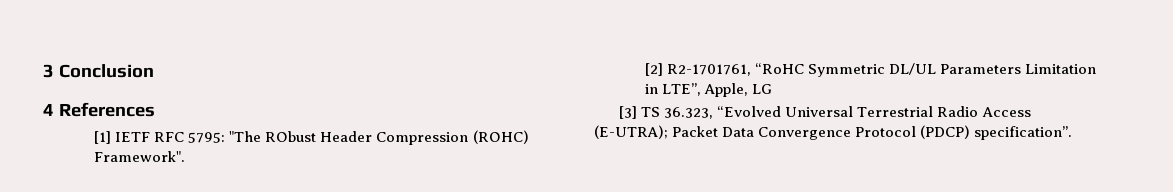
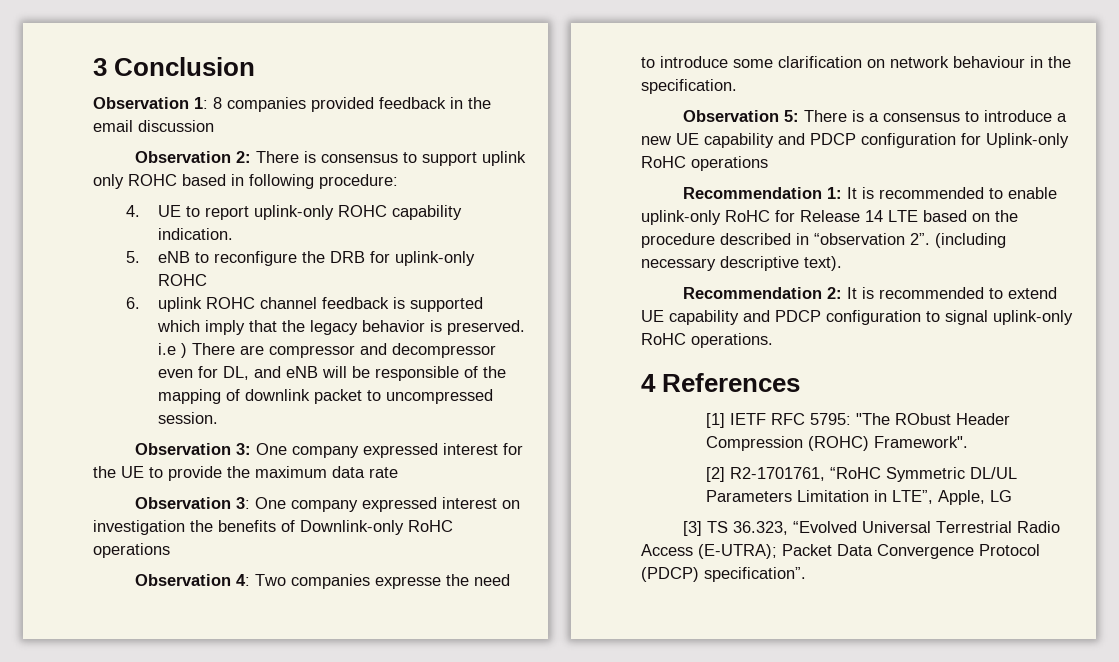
+ Observation 1: 8 companies provided feedback in the email discussion
+ Observation 2: There is consensus to support uplink only ROHC based in following procedure:
+ 4. UE to report uplink-only ROHC capability indication.
+ 5. eNB to reconfigure the DRB for uplink-only ROHC
+ 6. uplink ROHC channel feedback is supported which imply that the legacy behavior is preserved. i.e ) There are compressor and decompressor even for DL, and eNB will be responsible of the mapping of downlink packet to uncompressed session.
+ Observation 3: One company expressed interest for the UE to provide the maximum data rate
+ Observation 3: One company expressed interest on investigation the benefits of Downlink-only RoHC operations
+ Observation 4: Two companies expresse the need to introduce some clarification on network behaviour in the specification.
+ Observation 5: There is a consensus to introduce a new UE capability and PDCP configuration for Uplink-only RoHC operations
+ Recommendation 1: It is recommended to enable uplink-only RoHC for Release 14 LTE based on the procedure described in “observation 2”. (including necessary descriptive text).
+ Recommendation 2: It is recommended to extend UE capability and PDCP configuration to signal uplink-only RoHC operations.

